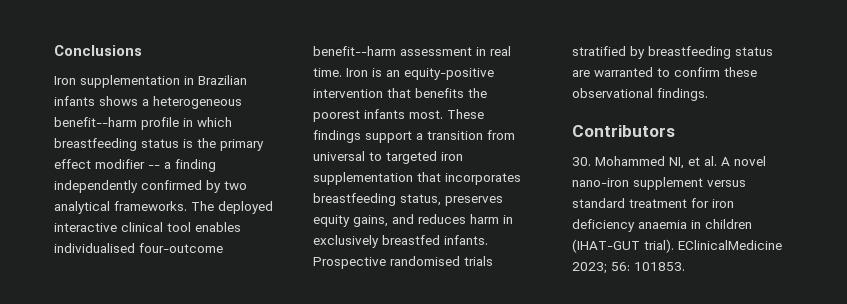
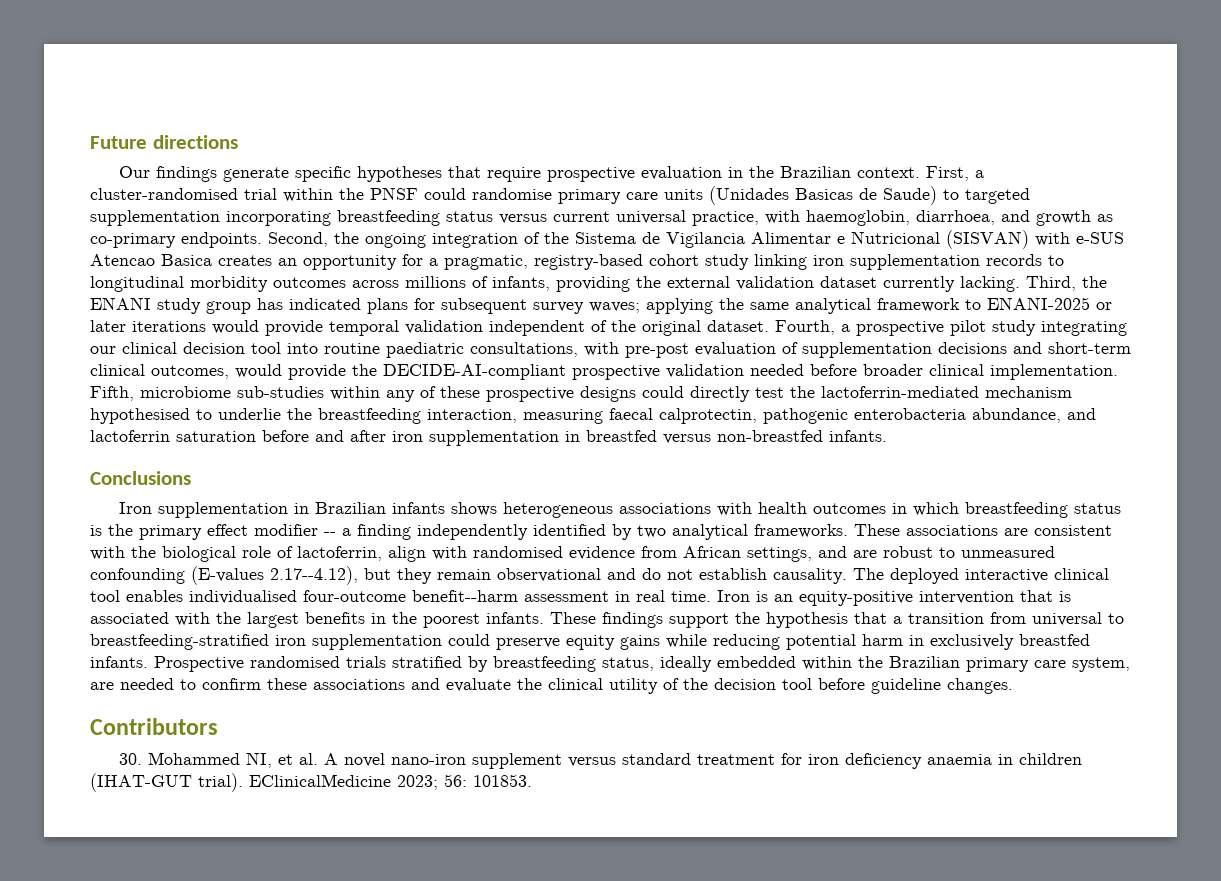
+ Future directions
+ Our findings generate specific hypotheses that require prospective evaluation in the Brazilian context. First, a cluster-randomised trial within the PNSF could randomise primary care units (Unidades Basicas de Saude) to targeted supplementation incorporating breastfeeding status versus current universal practice, with haemoglobin, diarrhoea, and growth as co-primary endpoints. Second, the ongoing integration of the Sistema de Vigilancia Alimentar e Nutricional (SISVAN) with e-SUS Atencao Basica creates an opportunity for a pragmatic, registry-based cohort study linking iron supplementation records to longitudinal morbidity outcomes across millions of infants, providing the external validation dataset currently lacking. Third, the ENANI study group has indicated plans for subsequent survey waves; applying the same analytical framework to ENANI-2025 or later iterations would provide temporal validation independent of the original dataset. Fourth, a prospective pilot study integrating our clinical decision tool into routine paediatric consultations, with pre-post evaluation of supplementation decisions and short-term clinical outcomes, would provide the DECIDE-AI-compliant prospective validation needed before broader clinical implementation. Fifth, microbiome sub-studies within any of these prospective designs could directly test the lactoferrin-mediated mechanism hypothesised to underlie the breastfeeding interaction, measuring faecal calprotectin, pathogenic enterobacteria abundance, and lactoferrin saturation before and after iron supplementation in breastfed versus non-breastfed infants.
- Iron supplementation in Brazilian infants shows a heterogeneous benefit--harm profile in which breastfeeding status is the primary effect modifier -- a finding independently confirmed by two analytical frameworks.
+ Iron supplementation in Brazilian infants shows heterogeneous associations with health outcomes in which breastfeeding status is the primary effect modifier -- a finding independently identified by two analytical frameworks.
+ These associations are consistent with the biological role of lactoferrin, align with randomised evidence from African settings, and are robust to unmeasured confounding (E-values 2.17--4.12), but they remain observational and do not establish causality.
- Iron is an equity-positive intervention that benefits the poorest infants most. These findings support a transition from universal to targeted iron supplementation that incorporates breastfeeding status, preserves equity gains, and reduces harm in exclusively breastfed infants.
+ Iron is an equity-positive intervention that is associated with the largest benefits in the poorest infants. These findings support the hypothesis that a transition from universal to breastfeeding-stratified iron supplementation could preserve equity gains while reducing potential harm in exclusively breastfed infants.
- Prospective randomised trials stratified by breastfeeding status are warranted to confirm these observational findings.
+ Prospective randomised trials stratified by breastfeeding status, ideally embedded within the Brazilian primary care system, are needed to confirm these associations and evaluate the clinical utility of the decision tool before guideline changes.

